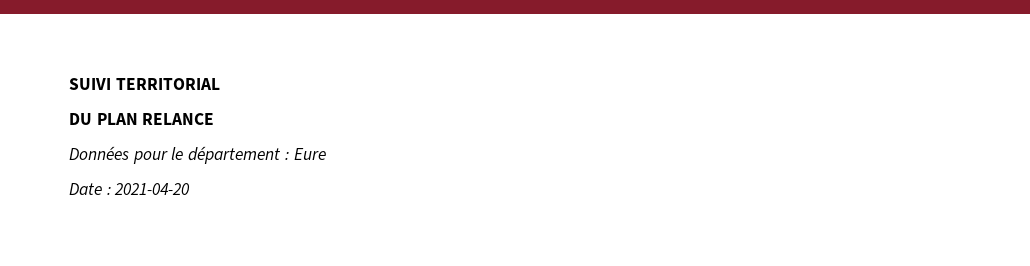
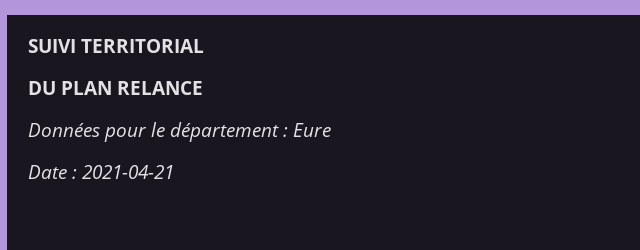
- Date : 2021-04-20
+ Date : 2021-04-21

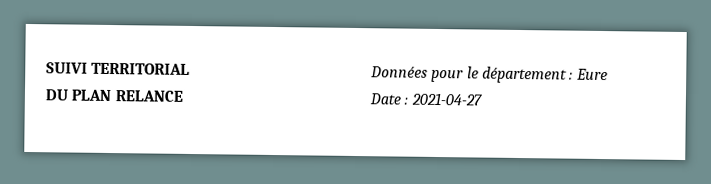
- Date : 2021-04-21
+ Date : 2021-04-27

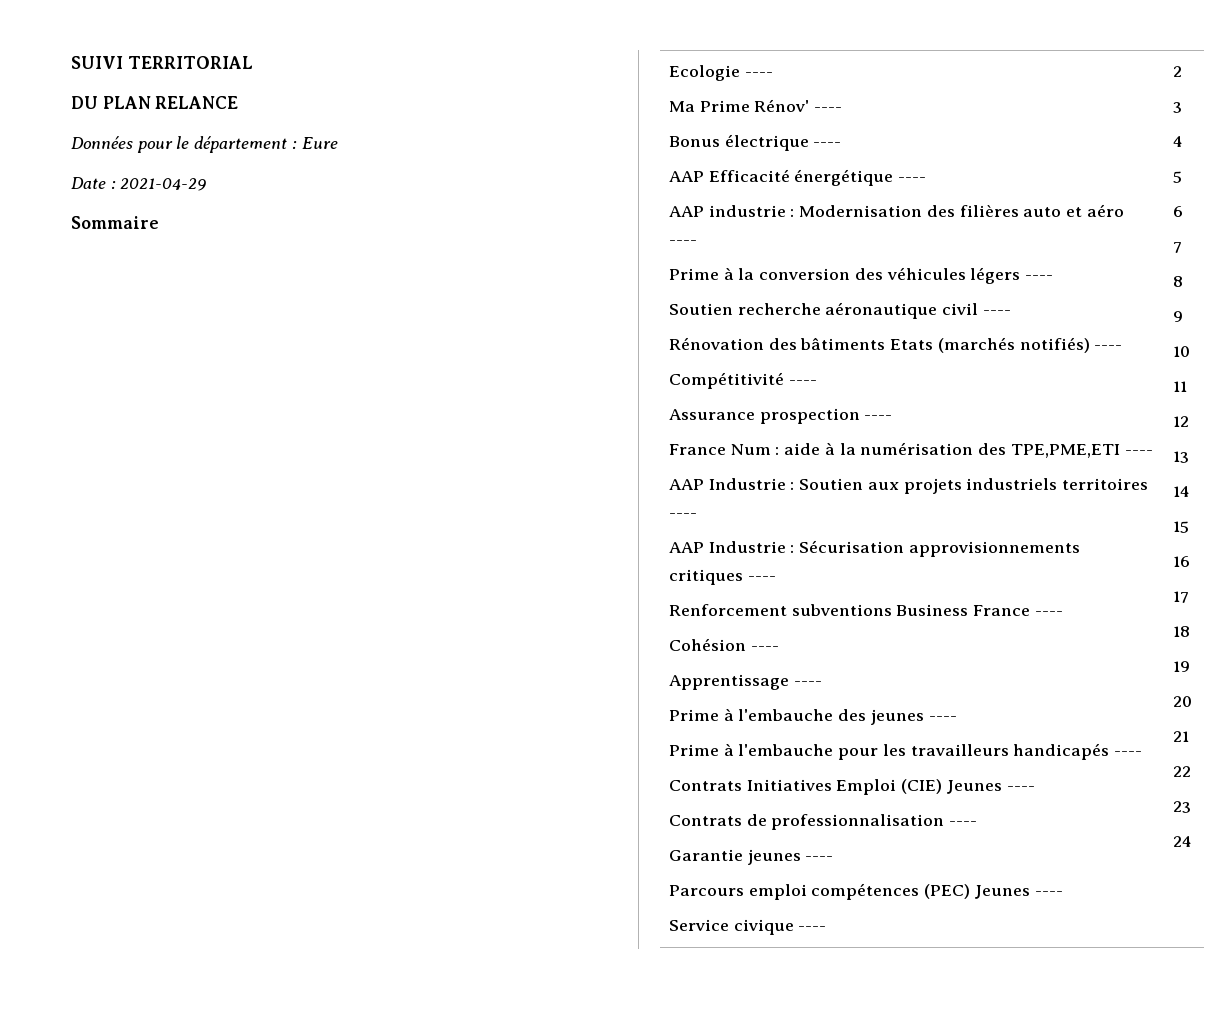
- Date : 2021-04-27
+ Date : 2021-04-29
+ Sommaire
+ Ecologie ----
+ Ma Prime Rénov' ----
+ Bonus électrique ----
+ AAP Efficacité énergétique ----
+ AAP industrie : Modernisation des filières auto et aéro ----
+ Prime à la conversion des véhicules légers ----
+ Soutien recherche aéronautique civil ----
+ Rénovation des bâtiments Etats (marchés notifiés) ----
+ Compétitivité ----
+ Assurance prospection ----
+ France Num : aide à la numérisation des TPE,PME,ETI ----
+ AAP Industrie : Soutien aux projets industriels territoires ----
+ AAP Industrie : Sécurisation approvisionnements critiques ----
+ Renforcement subventions Business France ----
+ Cohésion ----
+ Apprentissage ----
+ Prime à l'embauche des jeunes ----
+ Prime à l'embauche pour les travailleurs handicapés ----
+ Contrats Initiatives Emploi (CIE) Jeunes ----
+ Contrats de professionnalisation ----
+ Garantie jeunes ----
+ Parcours emploi compétences (PEC) Jeunes ----
+ Service civique ---- | 2
+ 3
+ 4
+ 5
+ 6
+ 7
+ 8
+ 9
+ 10
+ 11
+ 12
+ 13
+ 14
+ 15
+ 16
+ 17
+ 18
+ 19
+ 20
+ 21
+ 22
+ 23
+ 24

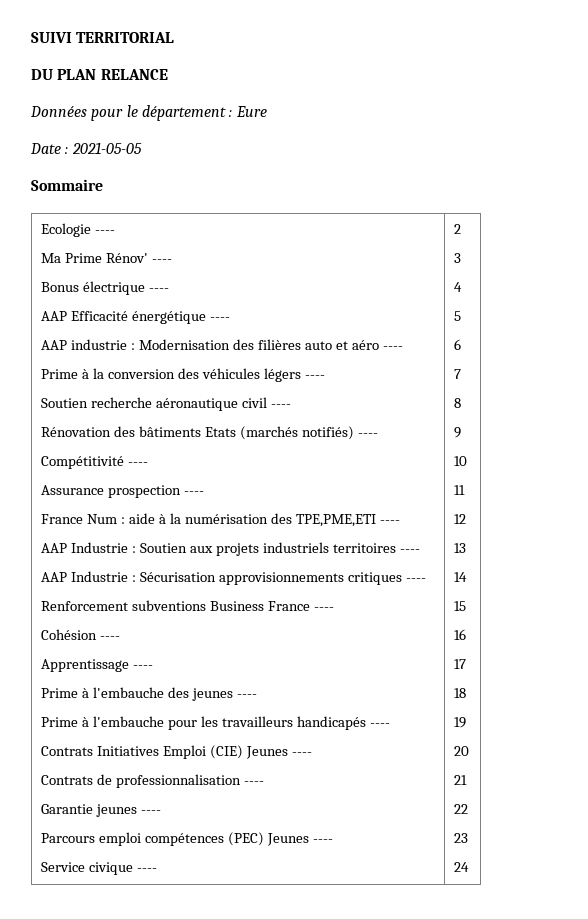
- Date : 2021-04-29
+ Date : 2021-05-05

